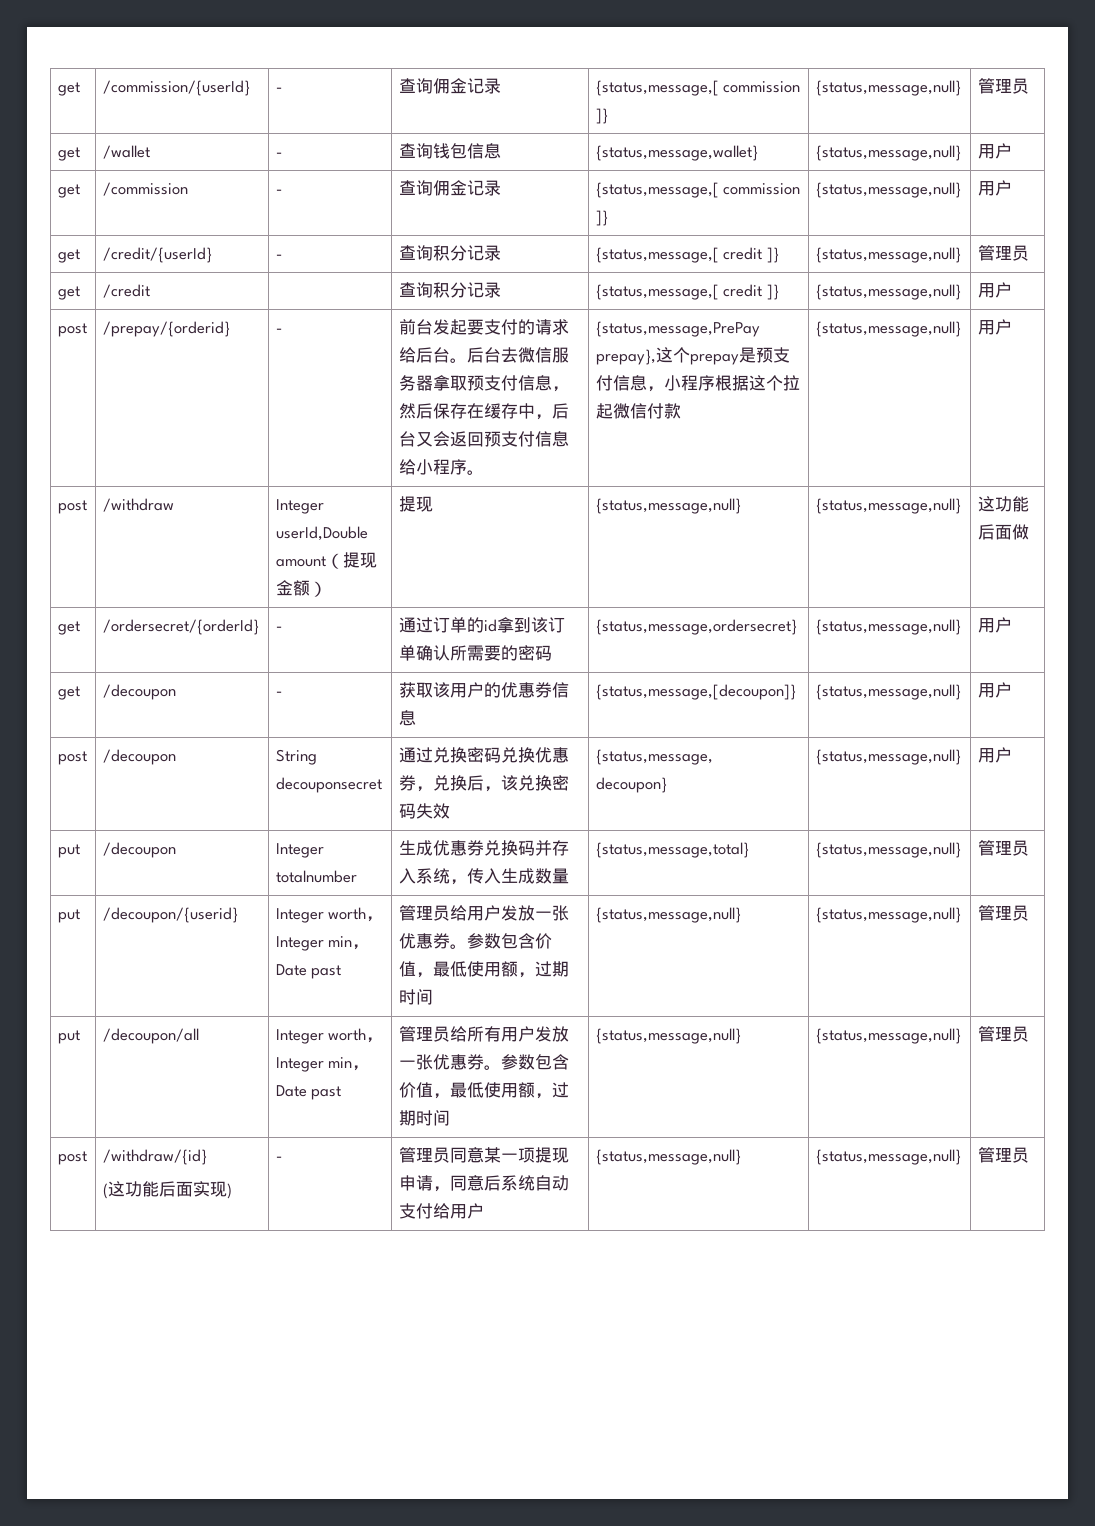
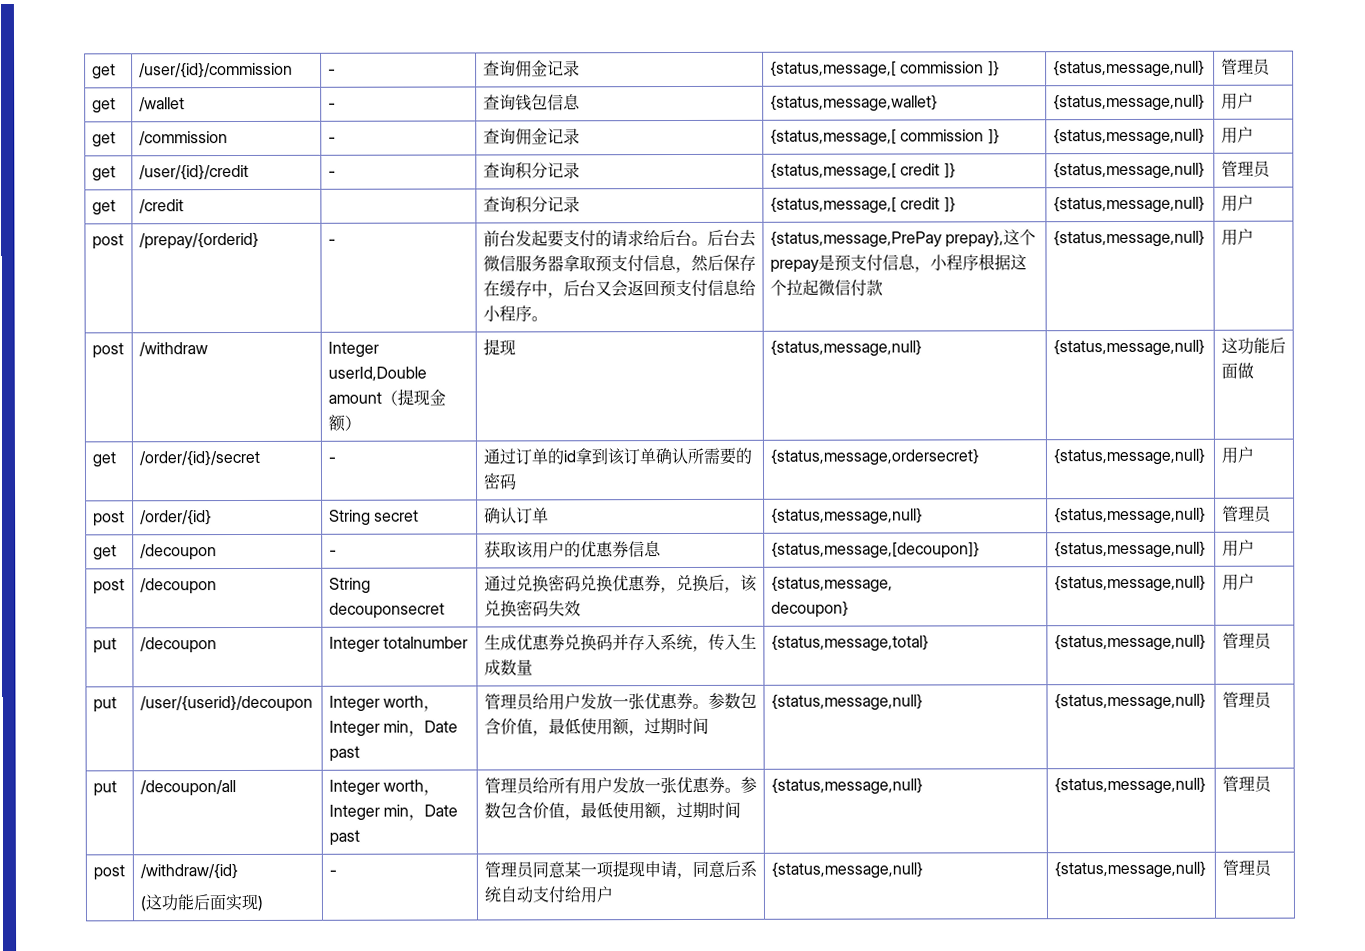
- get | /commission/{userId} | - | 查询佣金记录 | {status,message,[ commission ]} | {status,message,null} | 管理员
+ get | /user/{id}/commission | - | 查询佣金记录 | {status,message,[ commission ]} | {status,message,null} | 管理员
- get | /credit/{userId} | - | 查询积分记录 | {status,message,[ credit ]} | {status,message,null} | 管理员
+ get | /user/{id}/credit | - | 查询积分记录 | {status,message,[ credit ]} | {status,message,null} | 管理员
- get | /ordersecret/{orderId} | - | 通过订单的id拿到该订单确认所需要的密码 | {status,message,ordersecret} | {status,message,null} | 用户
+ get | /order/{id}/secret | - | 通过订单的id拿到该订单确认所需要的密码 | {status,message,ordersecret} | {status,message,null} | 用户
+ post | /order/{id} | String secret | 确认订单 | {status,message,null} | {status,message,null} | 管理员
- put | /decoupon/{userid} | Integer worth，Integer min，Date past | 管理员给用户发放一张优惠券。参数包含价值，最低使用额，过期时间 | {status,message,null} | {status,message,null} | 管理员
+ put | /user/{userid}/decoupon | Integer worth，Integer min，Date past | 管理员给用户发放一张优惠券。参数包含价值，最低使用额，过期时间 | {status,message,null} | {status,message,null} | 管理员

